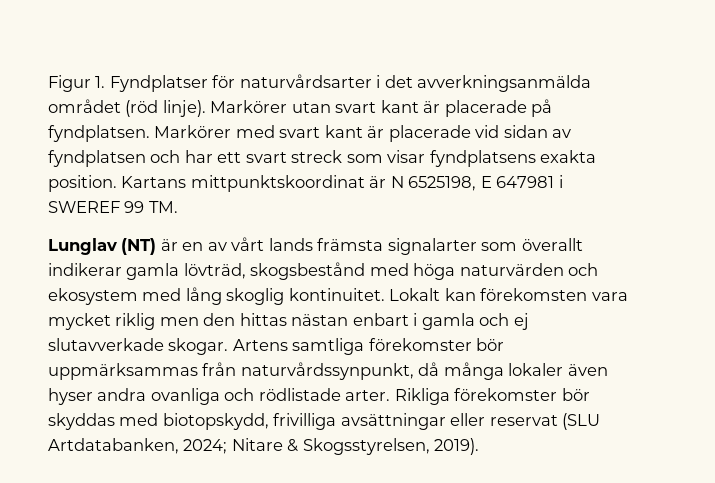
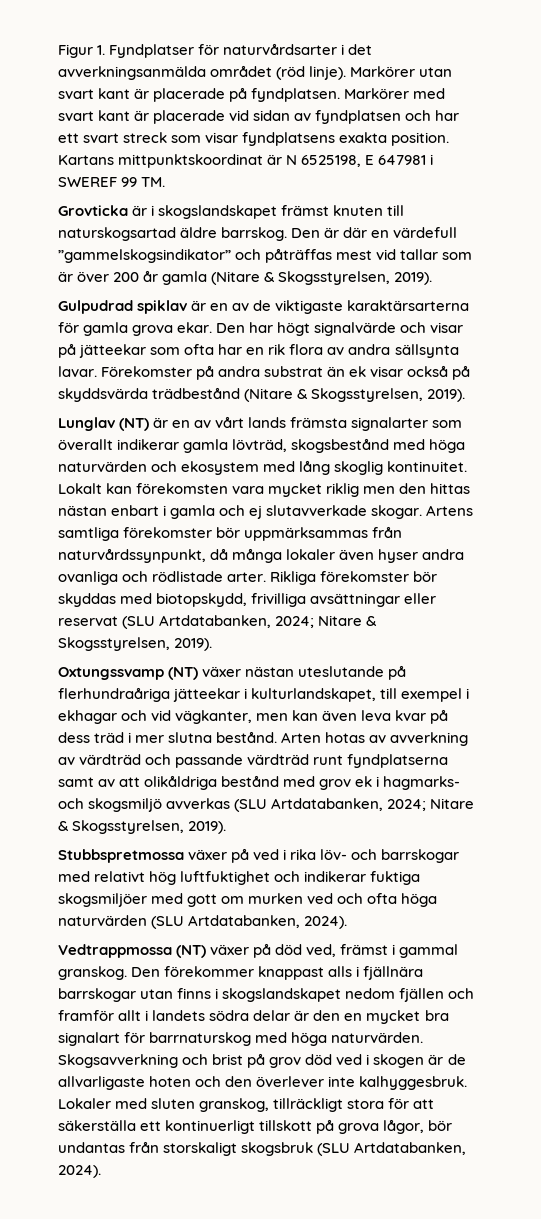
+ Grovticka är i skogslandskapet främst knuten till naturskogsartad äldre barrskog. Den är där en värdefull ”gammelskogsindikator” och påträffas mest vid tallar som är över 200 år gamla (Nitare & Skogsstyrelsen, 2019).
+ Gulpudrad spiklav är en av de viktigaste karaktärsarterna för gamla grova ekar. Den har högt signalvärde och visar på jätteekar som ofta har en rik flora av andra sällsynta lavar. Förekomster på andra substrat än ek visar också på skyddsvärda trädbestånd (Nitare & Skogsstyrelsen, 2019).
+ Oxtungssvamp (NT) växer nästan uteslutande på flerhundraåriga jätteekar i kulturlandskapet, till exempel i ekhagar och vid vägkanter, men kan även leva kvar på dess träd i mer slutna bestånd. Arten hotas av avverkning av värdträd och passande värdträd runt fyndplatserna samt av att olikåldriga bestånd med grov ek i hagmarks- och skogsmiljö avverkas (SLU Artdatabanken, 2024; Nitare & Skogsstyrelsen, 2019).
+ Stubbspretmossa växer på ved i rika löv- och barrskogar med relativt hög luftfuktighet och indikerar fuktiga skogsmiljöer med gott om murken ved och ofta höga naturvärden (SLU Artdatabanken, 2024).
+ Vedtrappmossa (NT) växer på död ved, främst i gammal granskog. Den förekommer knappast alls i fjällnära barrskogar utan finns i skogslandskapet nedom fjällen och framför allt i landets södra delar är den en mycket bra signalart för barrnaturskog med höga naturvärden. Skogsavverkning och brist på grov död ved i skogen är de allvarligaste hoten och den överlever inte kalhyggesbruk. Lokaler med sluten granskog, tillräckligt stora för att säkerställa ett kontinuerligt tillskott på grova lågor, bör undantas från storskaligt skogsbruk (SLU Artdatabanken, 2024).

